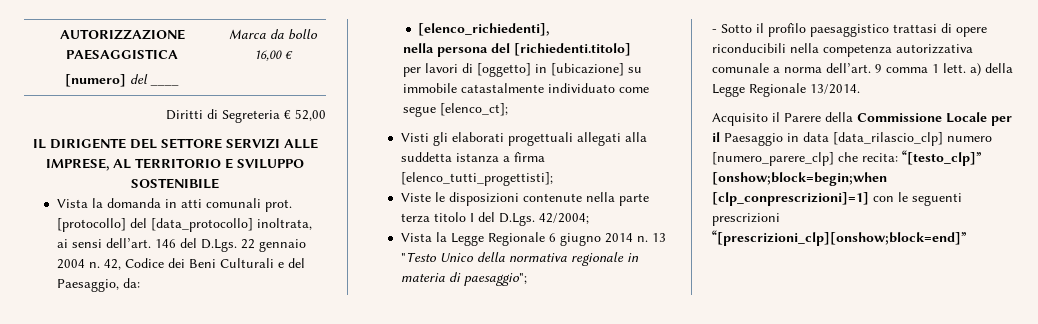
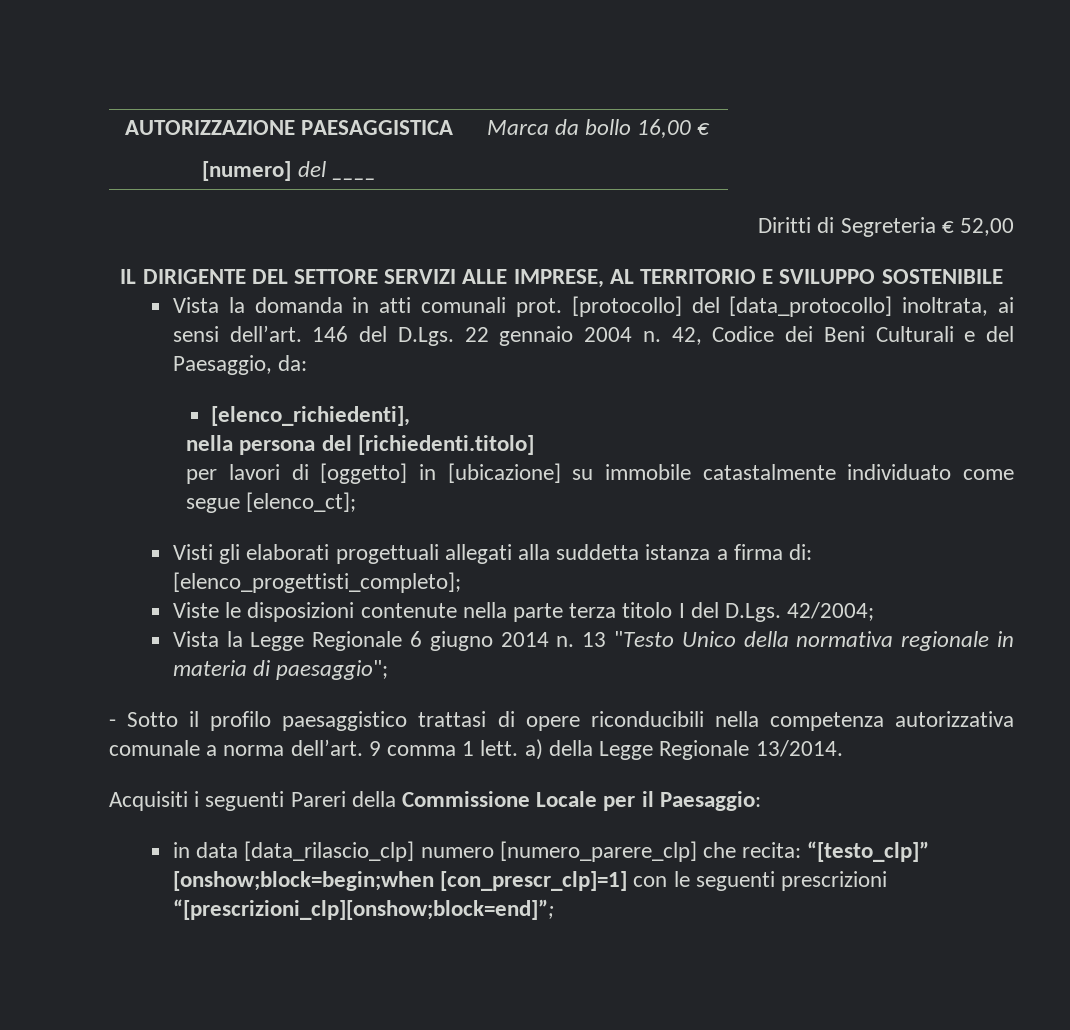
- Visti gli elaborati progettuali allegati alla suddetta istanza a firma [elenco_tutti_progettisti];
+ Visti gli elaborati progettuali allegati alla suddetta istanza a firma di: [elenco_progettisti_completo];
- Acquisito il Parere della Commissione Locale per il Paesaggio in data [data_rilascio_clp] numero [numero_parere_clp] che recita: “[testo_clp]” [onshow;block=begin;when [clp_conprescrizioni]=1] con le seguenti prescrizioni “[prescrizioni_clp][onshow;block=end]”
+ Acquisiti i seguenti Pareri della Commissione Locale per il Paesaggio:
+ in data [data_rilascio_clp] numero [numero_parere_clp] che recita: “[testo_clp]” [onshow;block=begin;when [con_prescr_clp]=1] con le seguenti prescrizioni “[prescrizioni_clp][onshow;block=end]”;

